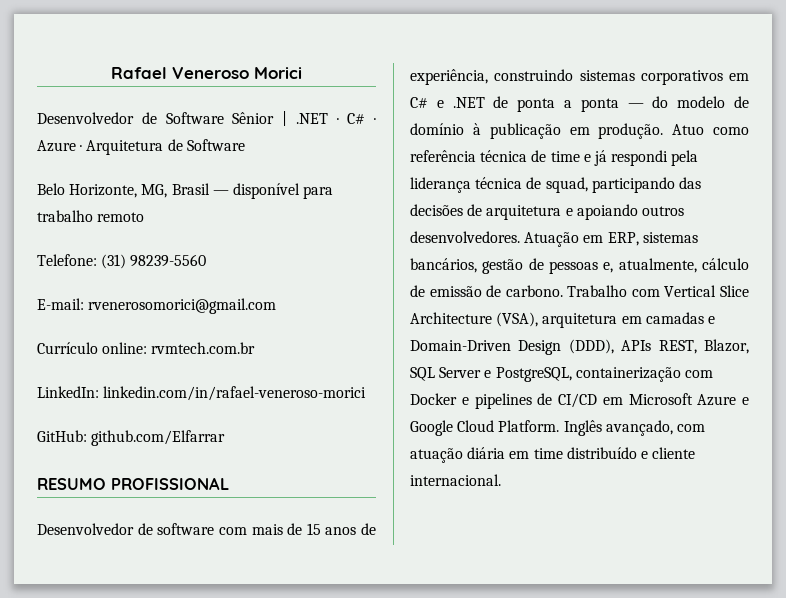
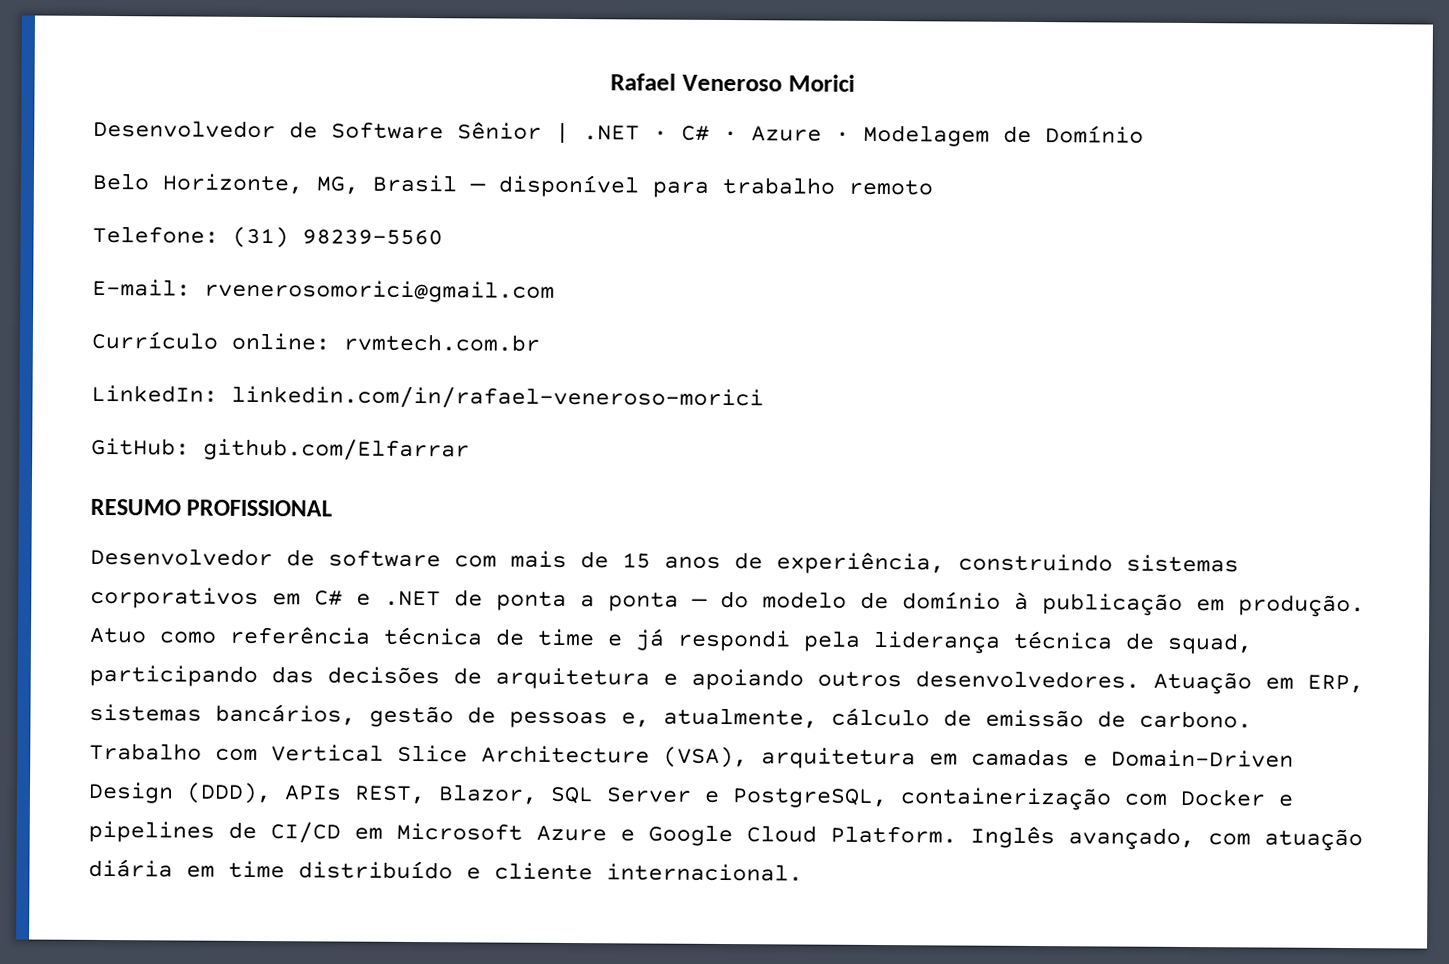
- Desenvolvedor de Software Sênior | .NET · C# · Azure · Arquitetura de Software
+ Desenvolvedor de Software Sênior | .NET · C# · Azure · Modelagem de Domínio

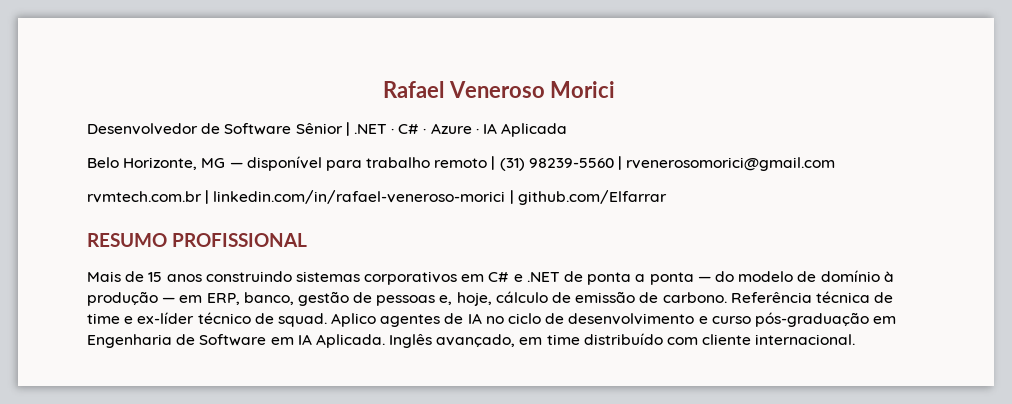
- Desenvolvedor de Software Sênior | .NET · C# · Azure · Modelagem de Domínio
+ Desenvolvedor de Software Sênior | .NET · C# · Azure · IA Aplicada
- Belo Horizonte, MG, Brasil — disponível para trabalho remoto
- Telefone: (31) 98239-5560
- E-mail: rvenerosomorici@gmail.com
+ Belo Horizonte, MG — disponível para trabalho remoto | (31) 98239-5560 | rvenerosomorici@gmail.com
- Currículo online: rvmtech.com.br
- LinkedIn: linkedin.com/in/rafael-veneroso-morici
- GitHub: github.com/Elfarrar
+ rvmtech.com.br | linkedin.com/in/rafael-veneroso-morici | github.com/Elfarrar
- Desenvolvedor de software com mais de 15 anos de experiência, construindo sistemas corporativos em C# e .NET de ponta a ponta — do modelo de domínio à publicação em produção. Atuo como referência técnica de time e já respondi pela liderança técnica de squad, participando das decisões de arquitetura e apoiando outros desenvolvedores. Atuação em ERP, sistemas bancários, gestão de pessoas e, atualmente, cálculo de emissão de carbono.
+ Mais de 15 anos construindo sistemas corporativos em C# e .NET de ponta a ponta — do modelo de domínio à produção — em ERP, banco, gestão de pessoas e, hoje, cálculo de emissão de carbono.
- Trabalho com Vertical Slice Architecture (VSA), arquitetura em camadas e Domain-Driven Design (DDD), APIs REST, Blazor, SQL Server e PostgreSQL, containerização com Docker e pipelines de CI/CD em Microsoft Azure e Google Cloud Platform. Inglês avançado, com atuação diária em time distribuído e cliente internacional.
+ Referência técnica de time e ex-líder técnico de squad. Aplico agentes de IA no ciclo de desenvolvimento e curso pós-graduação em Engenharia de Software em IA Aplicada. Inglês avançado, em time distribuído com cliente internacional.

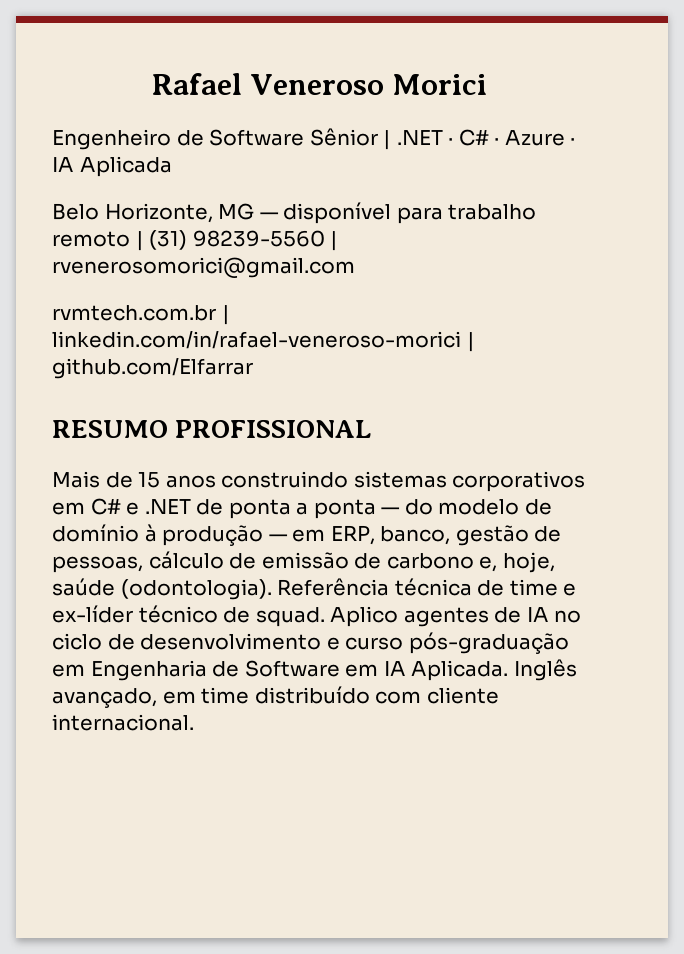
- Desenvolvedor de Software Sênior | .NET · C# · Azure · IA Aplicada
+ Engenheiro de Software Sênior | .NET · C# · Azure · IA Aplicada
- Mais de 15 anos construindo sistemas corporativos em C# e .NET de ponta a ponta — do modelo de domínio à produção — em ERP, banco, gestão de pessoas e, hoje, cálculo de emissão de carbono.
+ Mais de 15 anos construindo sistemas corporativos em C# e .NET de ponta a ponta — do modelo de domínio à produção — em ERP, banco, gestão de pessoas, cálculo de emissão de carbono e, hoje, saúde (odontologia).

